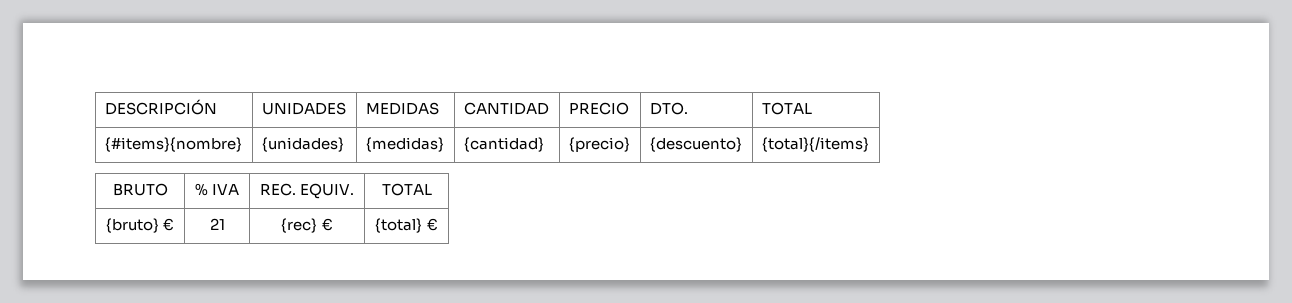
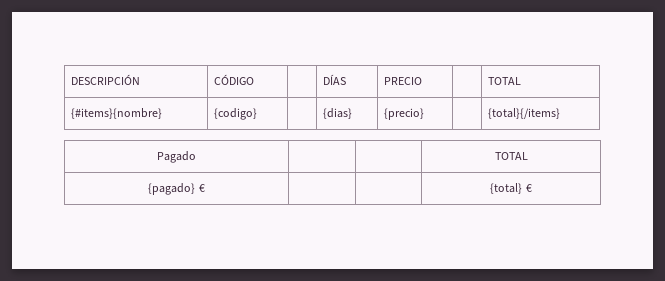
- DESCRIPCIÓN | UNIDADES | MEDIDAS | CANTIDAD | PRECIO | DTO. | TOTAL
+ DESCRIPCIÓN | CÓDIGO | | DÍAS | PRECIO | | TOTAL
- {#items}{nombre} | {unidades} | {medidas} | {cantidad} | {precio} | {descuento} | {total}{/items}
+ {#items}{nombre} | {codigo} | | {dias} | {precio} | | {total}{/items}
- BRUTO | % IVA | REC. EQUIV. | TOTAL
- {bruto} € | 21 | {rec} € | {total} €
+ Pagado | | | TOTAL
+ {pagado} € | | | {total} €

